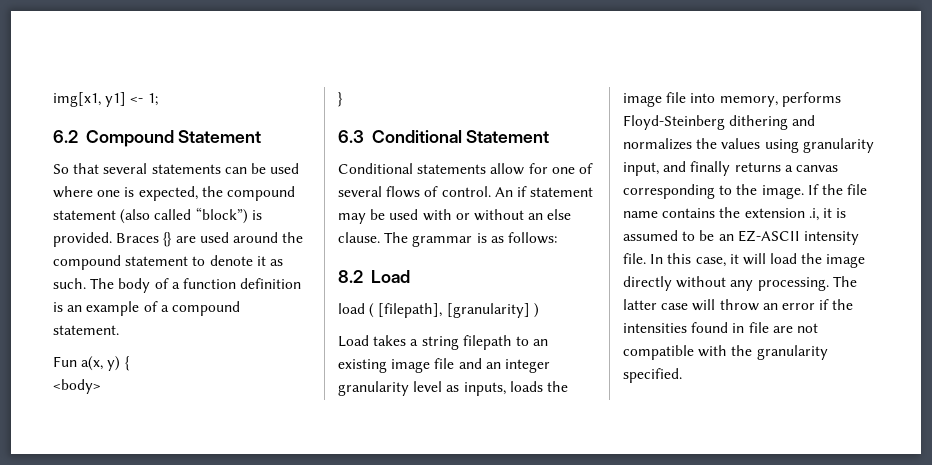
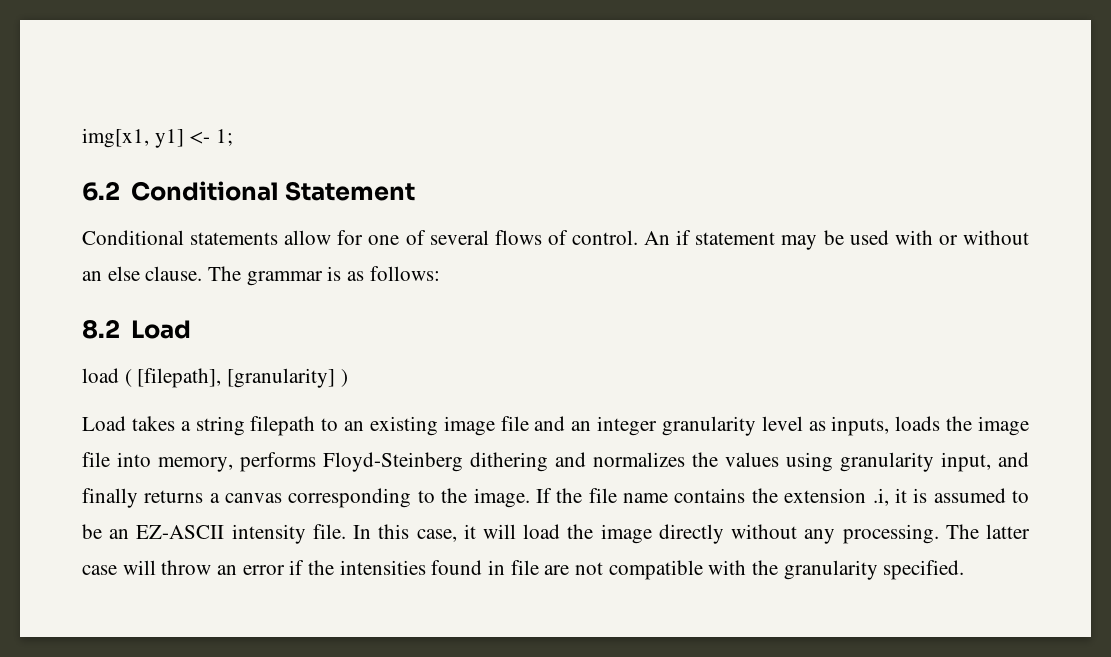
- 6.2 Compound Statement
- So that several statements can be used where one is expected, the compound statement (also called “block”) is provided. Braces {} are used around the compound statement to denote it as such. The body of a function definition is an example of a compound statement.
- Fun a(x, y) {
- <body>
- }
- 6.3 Conditional Statement
+ 6.2 Conditional Statement

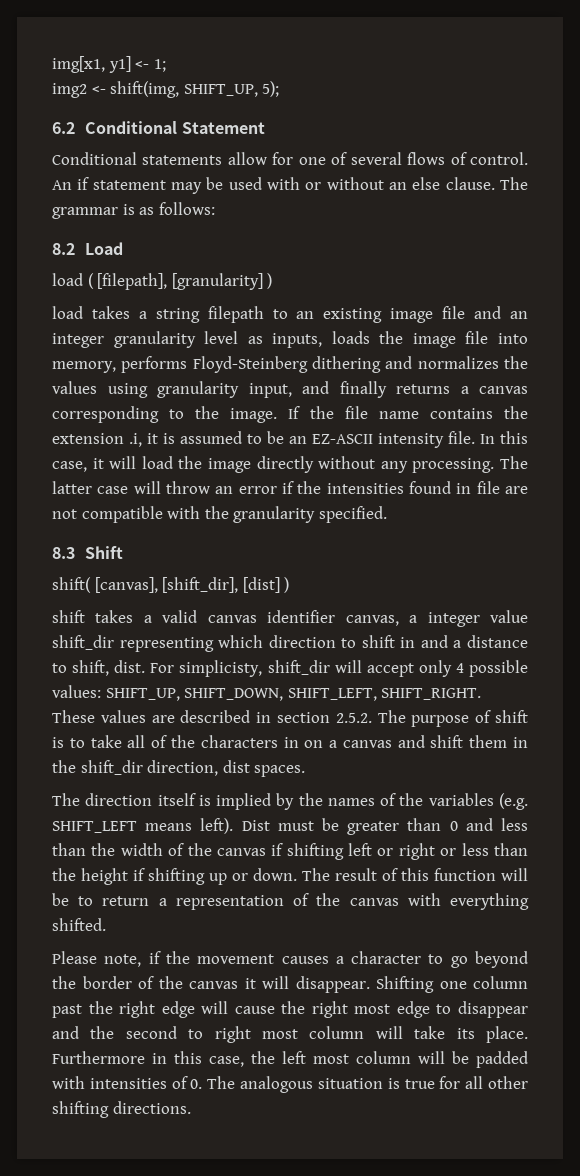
+ img2 <- shift(img, SHIFT_UP, 5);
- Load takes a string filepath to an existing image file and an integer granularity level as inputs, loads the image file into memory, performs Floyd-Steinberg dithering and normalizes the values using granularity input, and finally returns a canvas corresponding to the image.
+ load takes a string filepath to an existing image file and an integer granularity level as inputs, loads the image file into memory, performs Floyd-Steinberg dithering and normalizes the values using granularity input, and finally returns a canvas corresponding to the image.
+ 8.3 Shift
+ shift( [canvas], [shift_dir], [dist] )
+ shift takes a valid canvas identifier canvas, a integer value shift_dir representing which direction to shift in and a distance to shift, dist. For simplicisty, shift_dir will accept only 4 possible values: SHIFT_UP, SHIFT_DOWN, SHIFT_LEFT, SHIFT_RIGHT. These values are described in section 2.5.2. The purpose of shift is to take all of the characters in on a canvas and shift them in the shift_dir direction, dist spaces.
+ The direction itself is implied by the names of the variables (e.g. SHIFT_LEFT means left). Dist must be greater than 0 and less than the width of the canvas if shifting left or right or less than the height if shifting up or down. The result of this function will be to return a representation of the canvas with everything shifted.
+ Please note, if the movement causes a character to go beyond the border of the canvas it will disappear. Shifting one column past the right edge will cause the right most edge to disappear and the second to right most column will take its place. Furthermore in this case, the left most column will be padded with intensities of 0. The analogous situation is true for all other shifting directions.

